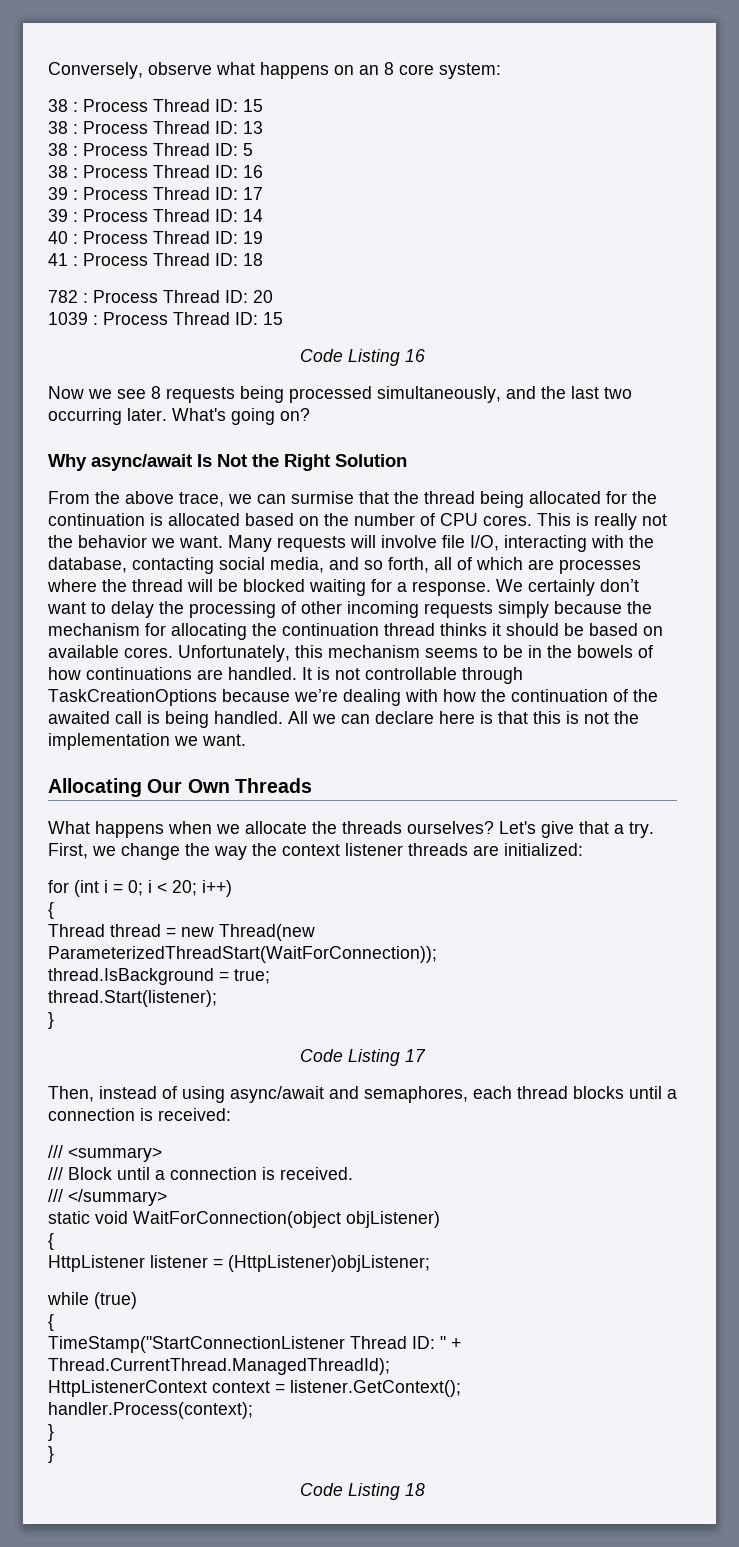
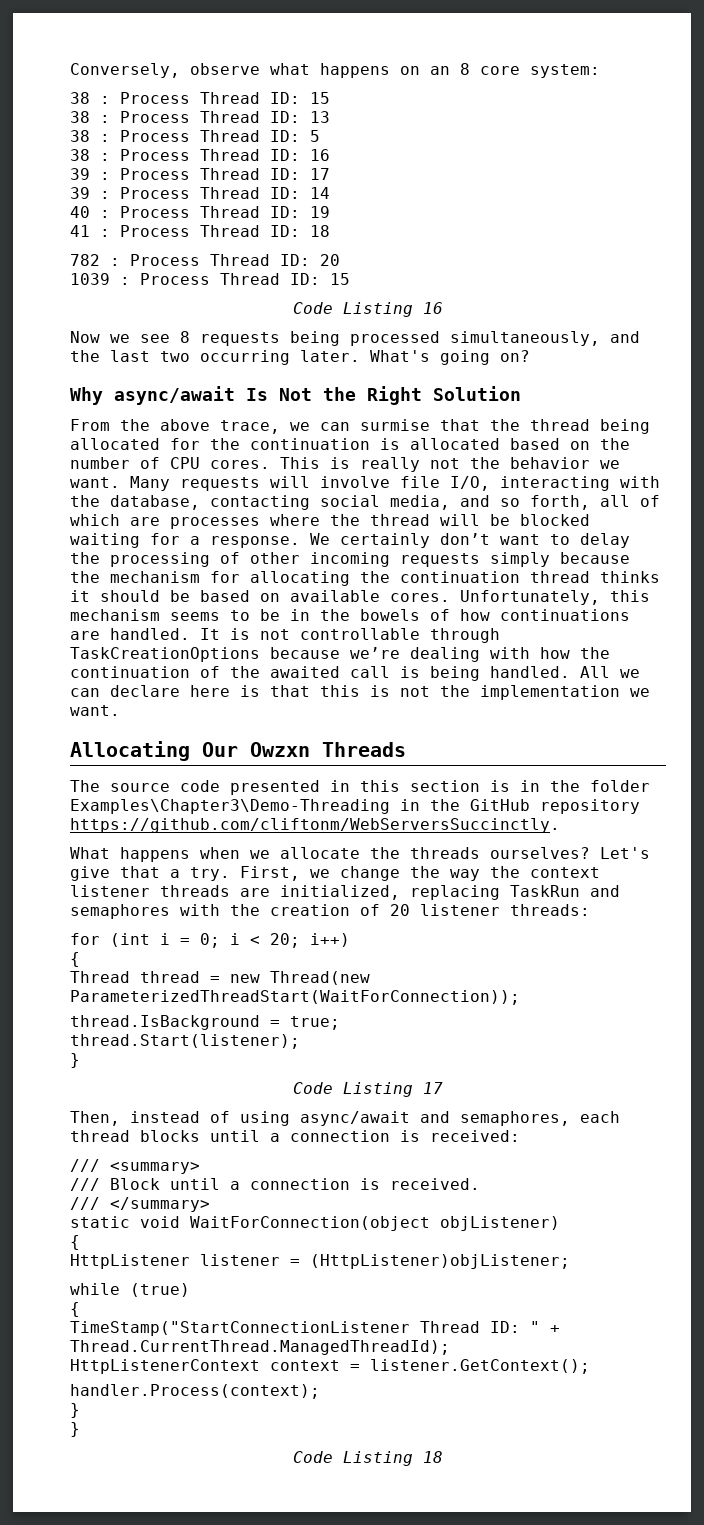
- Allocating Our Own Threads
+ Allocating Our Owzxn Threads
+ The source code presented in this section is in the folder Examples\Chapter3\Demo-Threading in the GitHub repository https://github.com/cliftonm/WebServersSuccinctly.
- First, we change the way the context listener threads are initialized:
+ First, we change the way the context listener threads are initialized, replacing TaskRun and semaphores with the creation of 20 listener threads:

